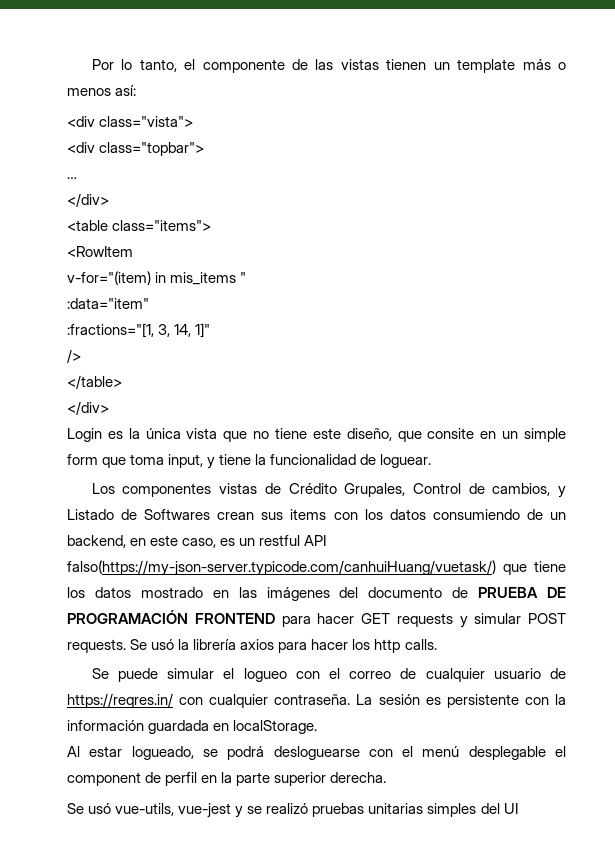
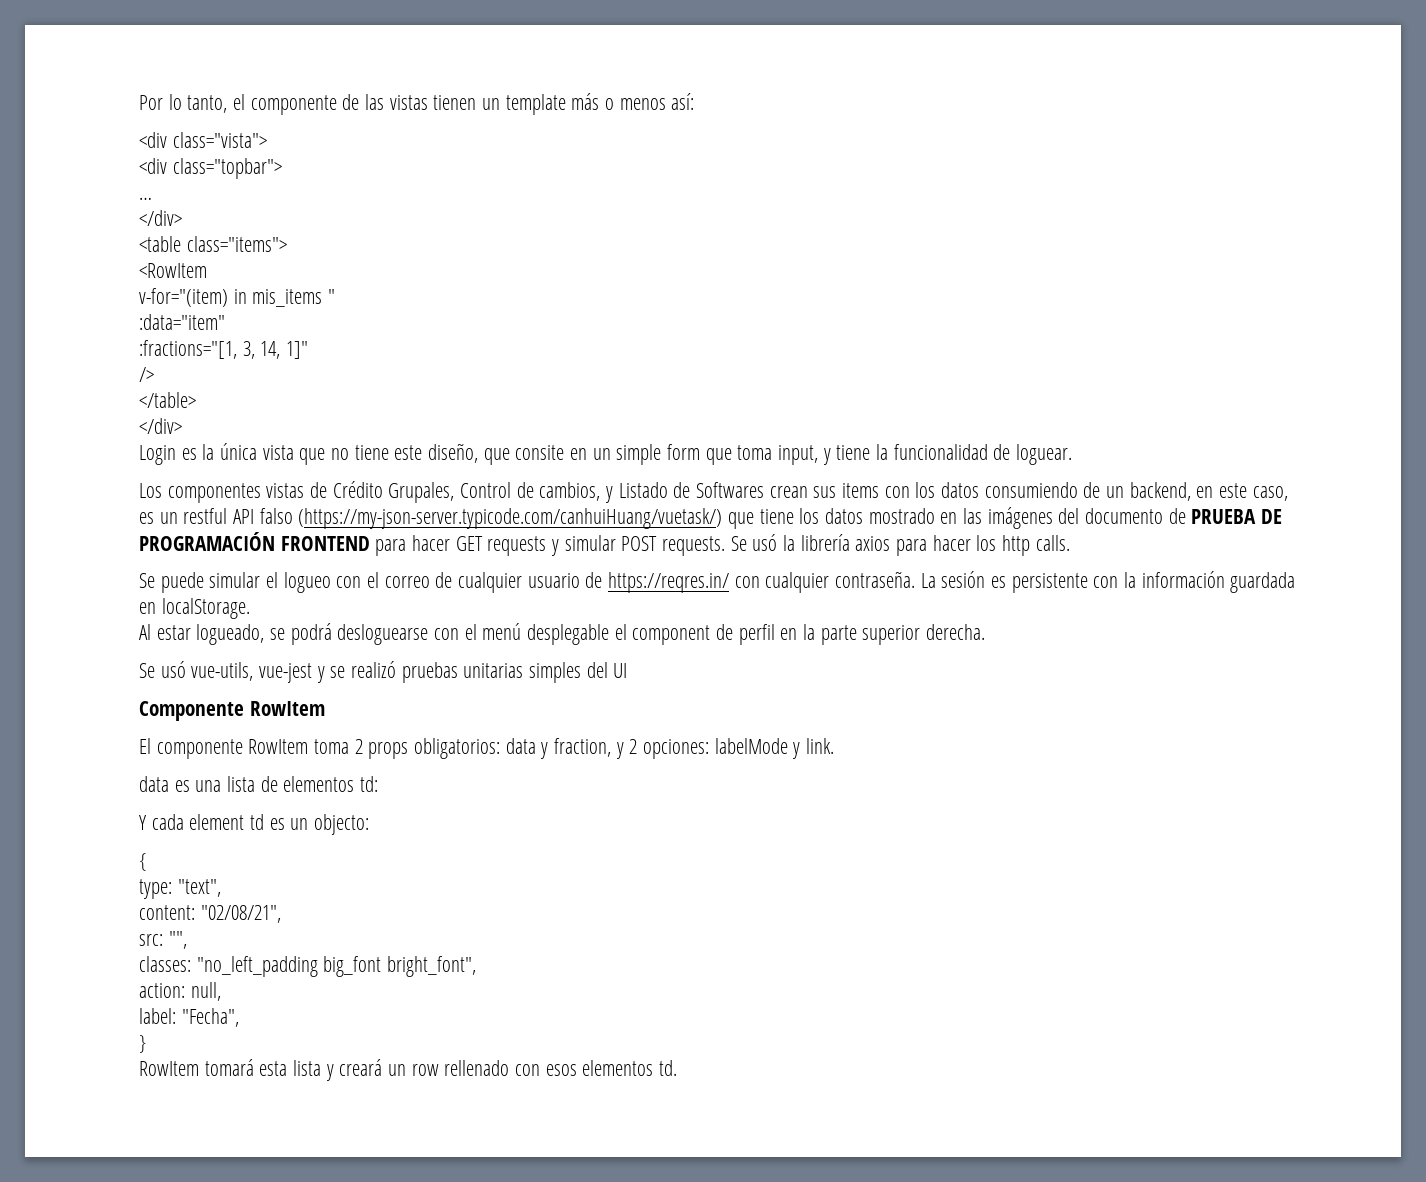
- Los componentes vistas de Crédito Grupales, Control de cambios, y Listado de Softwares crean sus items con los datos consumiendo de un backend, en este caso, es un restful API falso(https://my-json-server.typicode.com/canhuiHuang/vuetask/) que tiene los datos mostrado en las imágenes del documento de PRUEBA DE PROGRAMACIÓN FRONTEND para hacer GET requests y simular POST requests.
+ Los componentes vistas de Crédito Grupales, Control de cambios, y Listado de Softwares crean sus items con los datos consumiendo de un backend, en este caso, es un restful API falso (https://my-json-server.typicode.com/canhuiHuang/vuetask/) que tiene los datos mostrado en las imágenes del documento de PRUEBA DE PROGRAMACIÓN FRONTEND para hacer GET requests y simular POST requests.
+ Componente RowItem
+ El componente RowItem toma 2 props obligatorios: data y fraction, y 2 opciones: labelMode y link.
+ data es una lista de elementos td:
+ Y cada element td es un objecto:
+ {
+ type: "text",
+ content: "02/08/21",
+ src: "",
+ classes: "no_left_padding big_font bright_font",
+ action: null,
+ label: "Fecha",
+ }
+ RowItem tomará esta lista y creará un row rellenado con esos elementos td.

